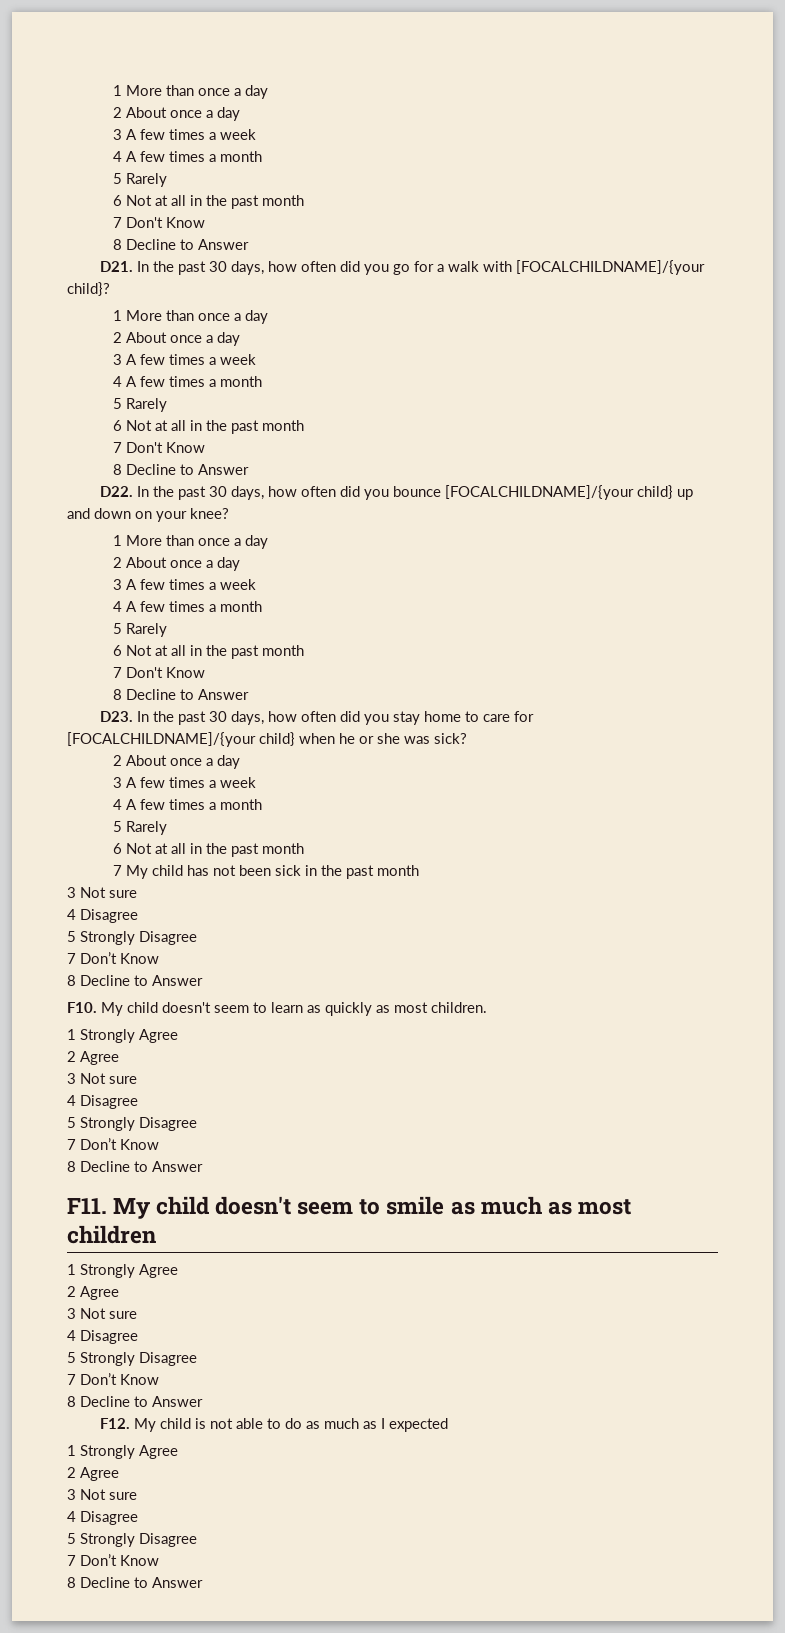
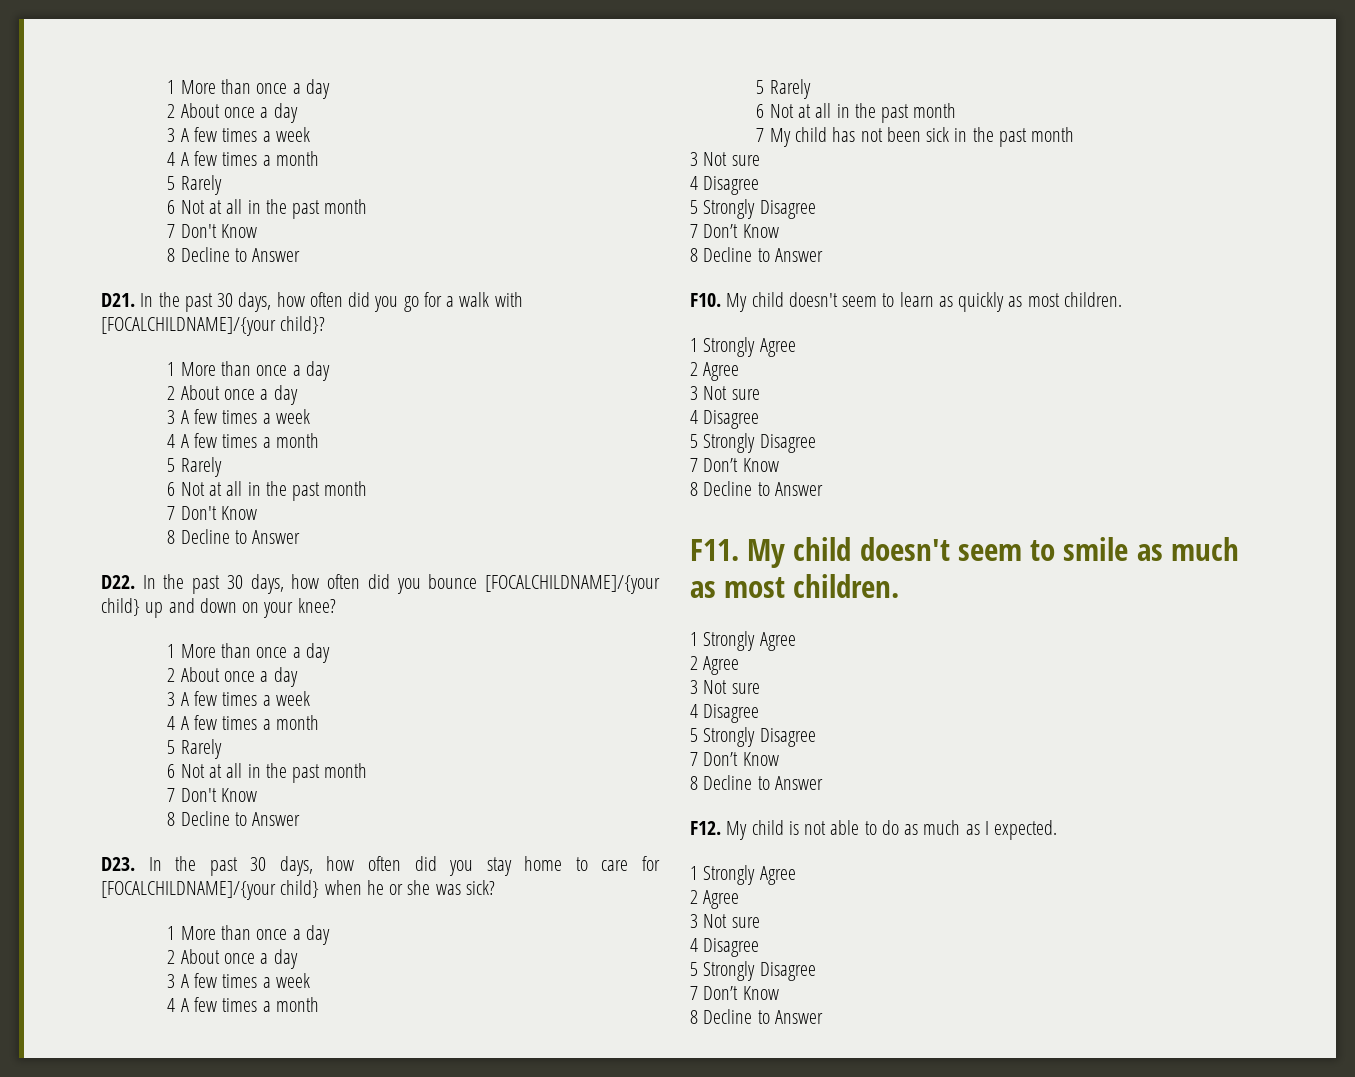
  D23. In the past 30 days, how often did you stay home to care for [FOCALCHILDNAME]/{your child} when he or she was sick?
+ 1 More than once a day
- F11. My child doesn't seem to smile as much as most children
+ F11. My child doesn't seem to smile as much as most children.
- F12. My child is not able to do as much as I expected
+ F12. My child is not able to do as much as I expected.

